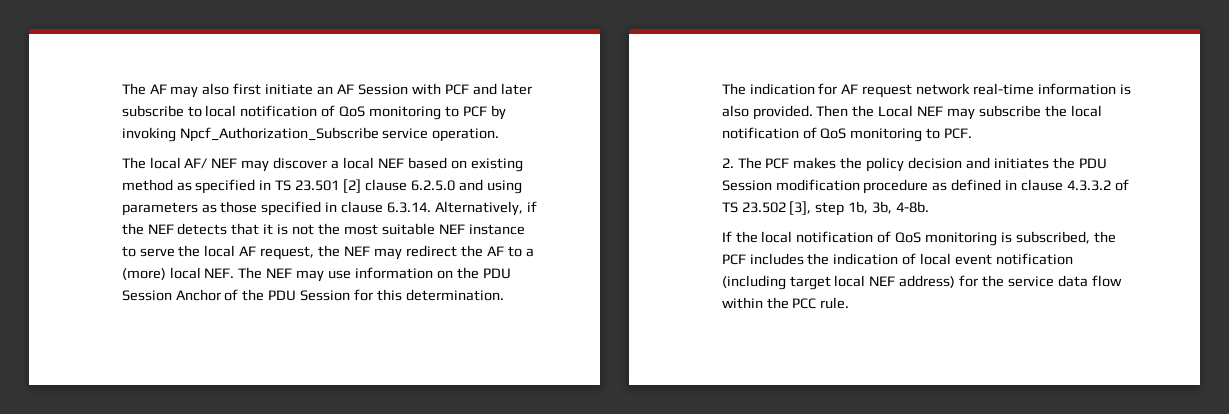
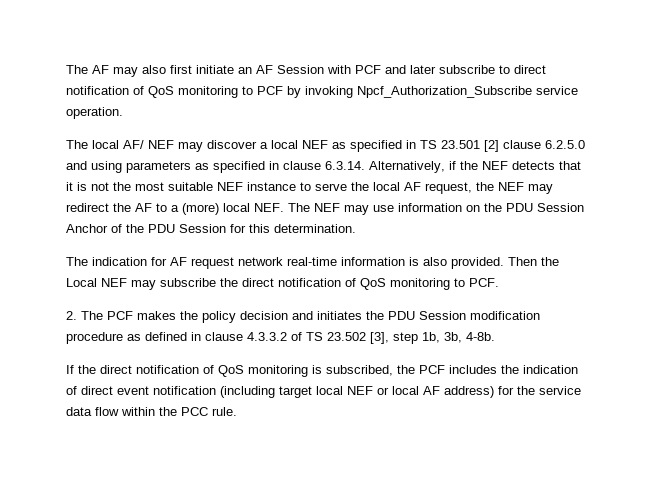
- The AF may also first initiate an AF Session with PCF and later subscribe to local notification of QoS monitoring to PCF by invoking Npcf_Authorization_Subscribe service operation.
+ The AF may also first initiate an AF Session with PCF and later subscribe to direct notification of QoS monitoring to PCF by invoking Npcf_Authorization_Subscribe service operation.
- The local AF/ NEF may discover a local NEF based on existing method as specified in TS 23.501 [2] clause 6.2.5.0 and using parameters as those specified in clause 6.3.14. Alternatively, if the NEF detects that it is not the most suitable NEF instance to serve the local AF request, the NEF may redirect the AF to a (more) local NEF. The NEF may use information on the PDU Session Anchor of the PDU Session for this determination.
+ The local AF/ NEF may discover a local NEF as specified in TS 23.501 [2] clause 6.2.5.0 and using parameters as specified in clause 6.3.14. Alternatively, if the NEF detects that it is not the most suitable NEF instance to serve the local AF request, the NEF may redirect the AF to a (more) local NEF. The NEF may use information on the PDU Session Anchor of the PDU Session for this determination.
- Then the Local NEF may subscribe the local notification of QoS monitoring to PCF.
+ Then the Local NEF may subscribe the direct notification of QoS monitoring to PCF.
- If the local notification of QoS monitoring is subscribed, the PCF includes the indication of local event notification (including target local NEF address) for the service data flow within the PCC rule.
+ If the direct notification of QoS monitoring is subscribed, the PCF includes the indication of direct event notification (including target local NEF or local AF address) for the service data flow within the PCC rule.

